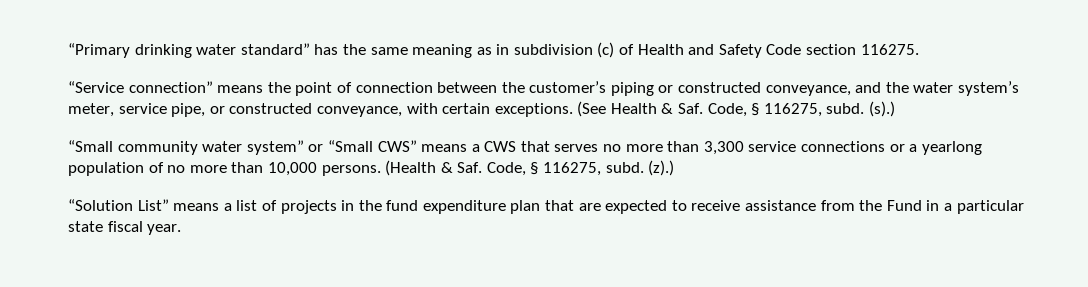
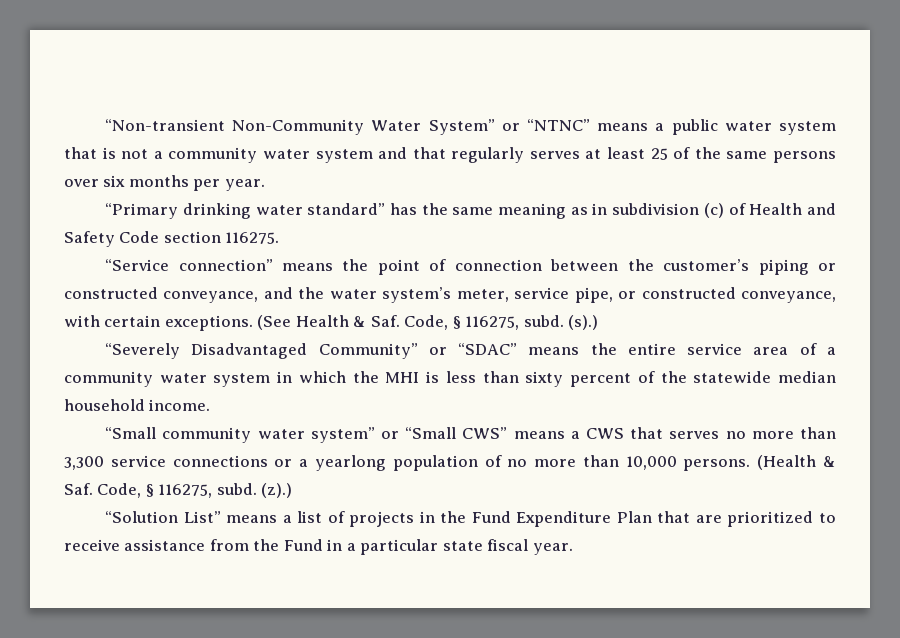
+ “Non-transient Non-Community Water System” or “NTNC” means a public water system that is not a community water system and that regularly serves at least 25 of the same persons over six months per year.
+ “Severely Disadvantaged Community” or “SDAC” means the entire service area of a community water system in which the MHI is less than sixty percent of the statewide median household income.
- “Solution List” means a list of projects in the fund expenditure plan that are expected to receive assistance from the Fund in a particular state fiscal year.
+ “Solution List” means a list of projects in the Fund Expenditure Plan that are prioritized to receive assistance from the Fund in a particular state fiscal year.

